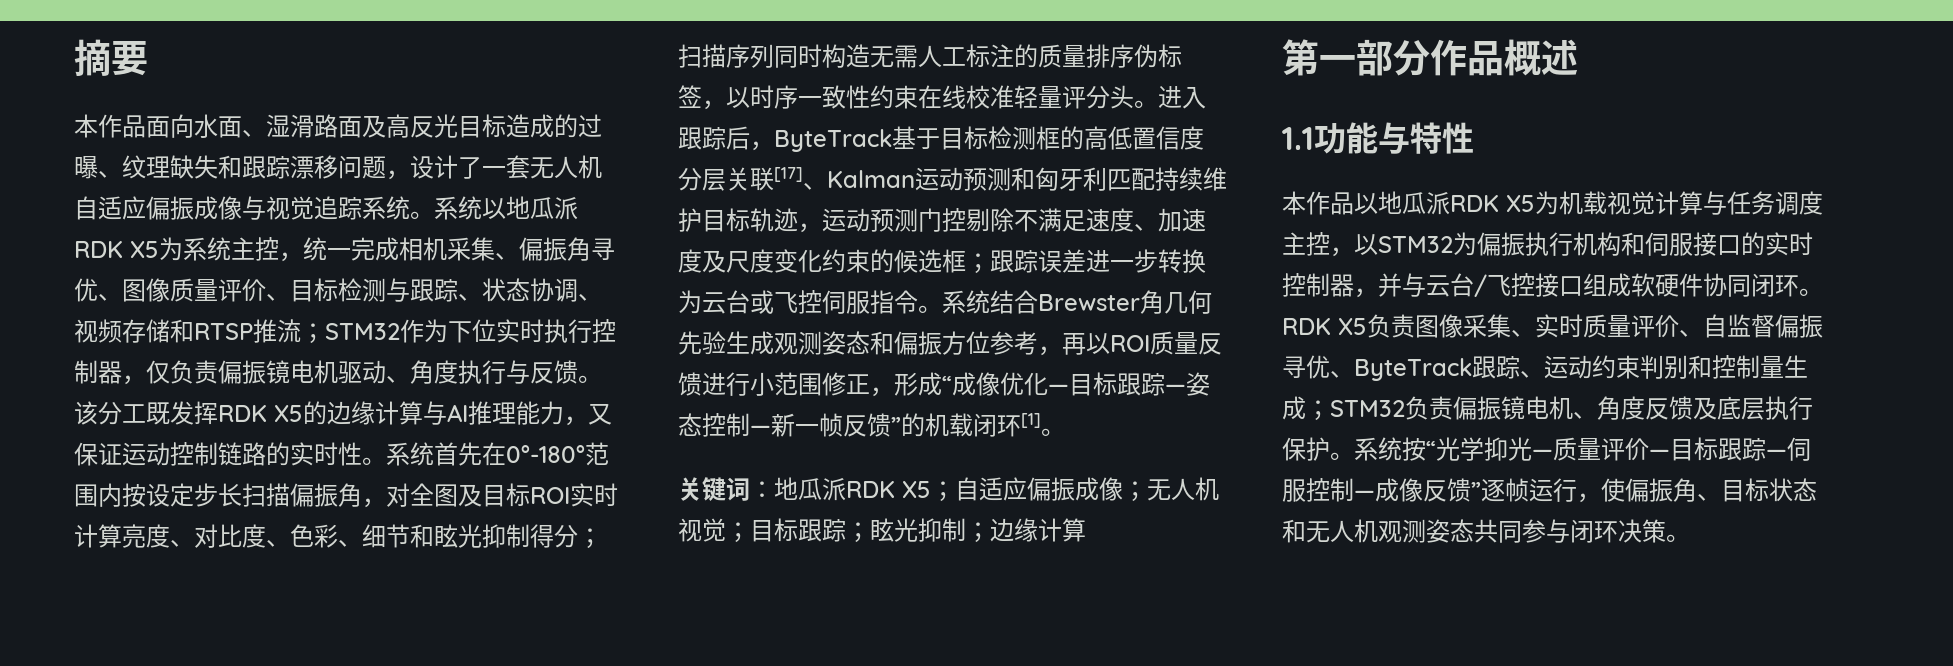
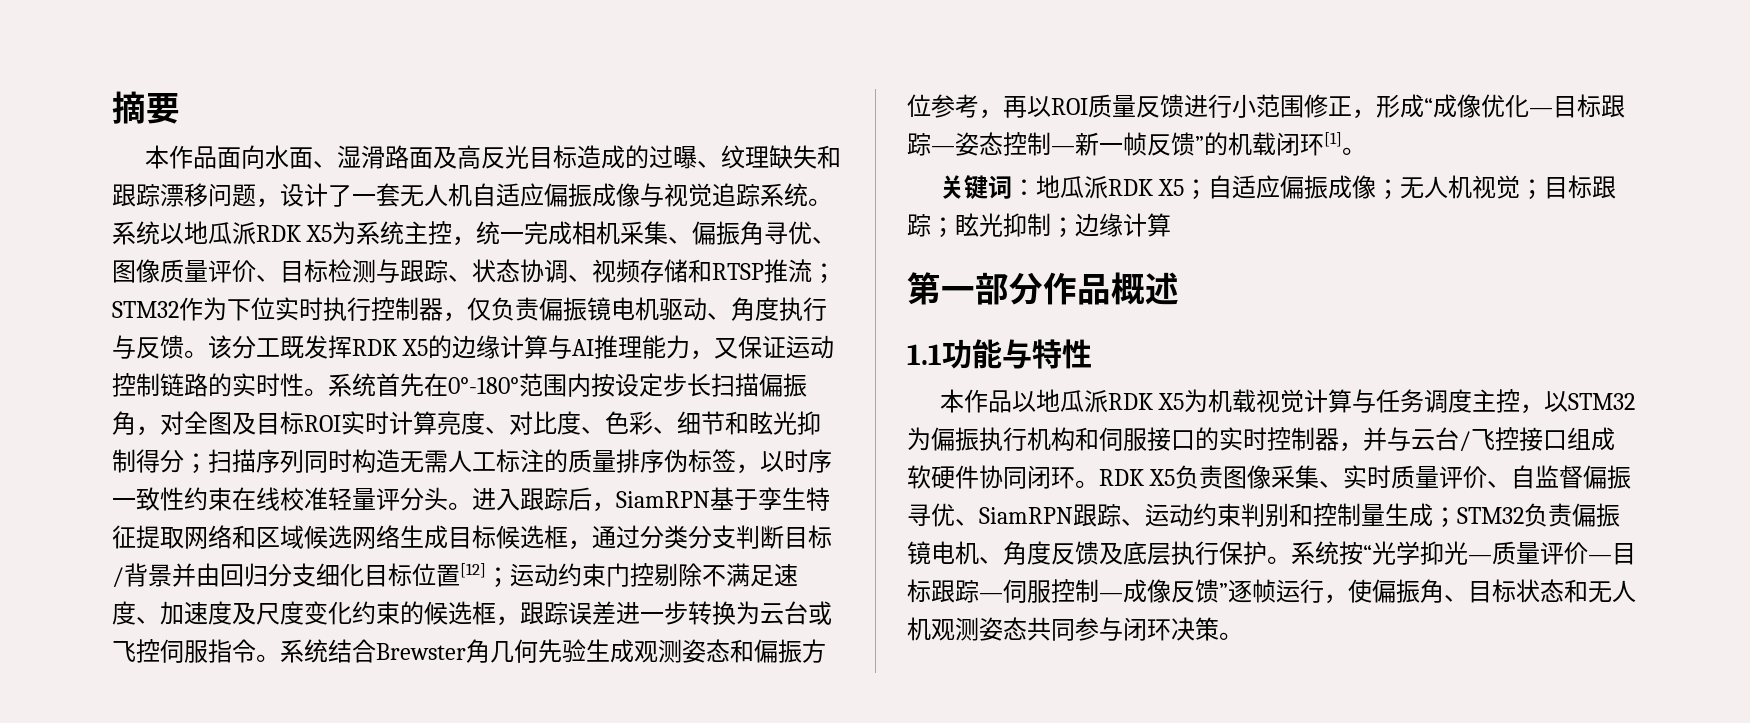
- 进入跟踪后，ByteTrack基于目标检测框的高低置信度分层关联[17]、Kalman运动预测和匈牙利匹配持续维护目标轨迹，运动预测门控剔除不满足速度、加速度及尺度变化约束的候选框；跟踪误差进一步转换为云台或飞控伺服指令。
+ 进入跟踪后，SiamRPN基于孪生特征提取网络和区域候选网络生成目标候选框，通过分类分支判断目标/背景并由回归分支细化目标位置[12]；运动约束门控剔除不满足速度、加速度及尺度变化约束的候选框，跟踪误差进一步转换为云台或飞控伺服指令。
- RDK X5负责图像采集、实时质量评价、自监督偏振寻优、ByteTrack跟踪、运动约束判别和控制量生成；STM32负责偏振镜电机、角度反馈及底层执行保护。
+ RDK X5负责图像采集、实时质量评价、自监督偏振寻优、SiamRPN跟踪、运动约束判别和控制量生成；STM32负责偏振镜电机、角度反馈及底层执行保护。

